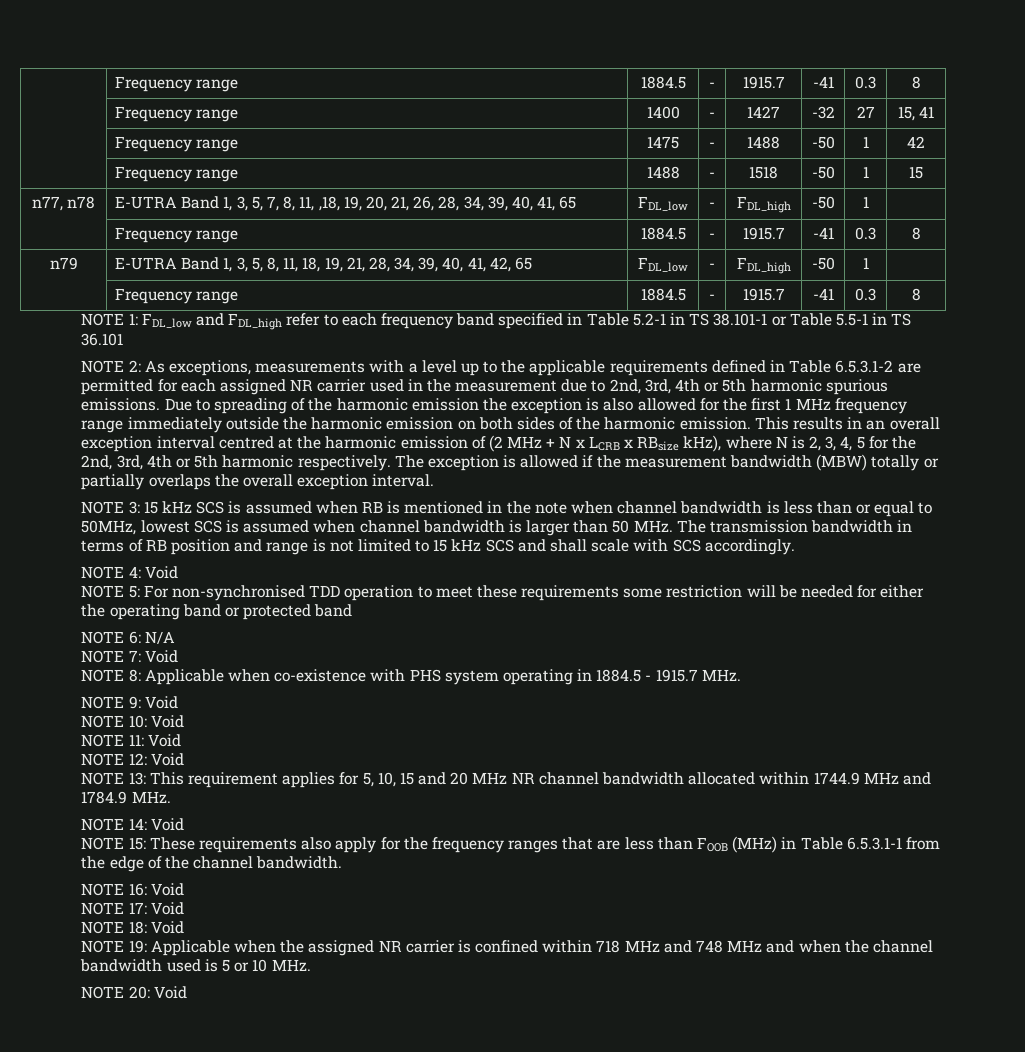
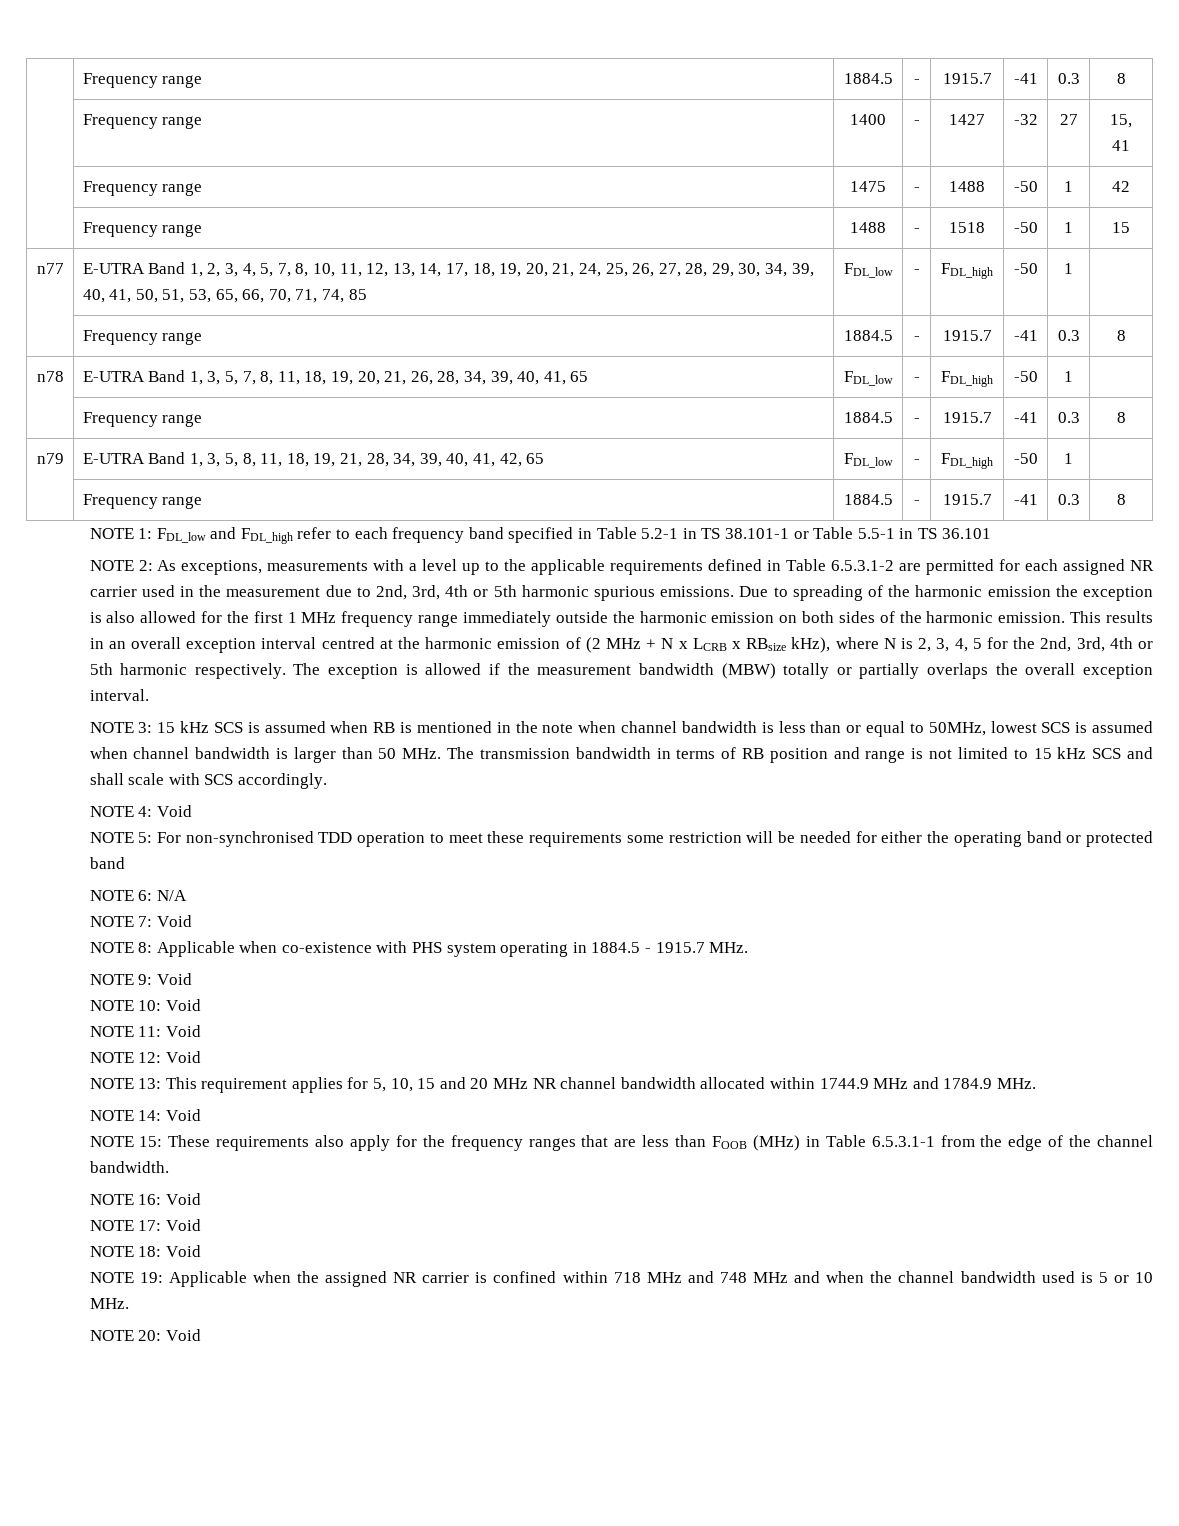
- n77, n78 | E-UTRA Band 1, 3, 5, 7, 8, 11, ,18, 19, 20, 21, 26, 28, 34, 39, 40, 41, 65 | FDL_low | - | FDL_high | -50 | 1
+ n77 | E-UTRA Band 1, 2, 3, 4, 5, 7, 8, 10, 11, 12, 13, 14, 17, 18, 19, 20, 21, 24, 25, 26, 27, 28, 29, 30, 34, 39, 40, 41, 50, 51, 53, 65, 66, 70, 71, 74, 85 | FDL_low | - | FDL_high | -50 | 1 |
+ | Frequency range | 1884.5 | - | 1915.7 | -41 | 0.3 | 8
+ n78 | E-UTRA Band 1, 3, 5, 7, 8, 11, 18, 19, 20, 21, 26, 28, 34, 39, 40, 41, 65 | FDL_low | - | FDL_high | -50 | 1 |

